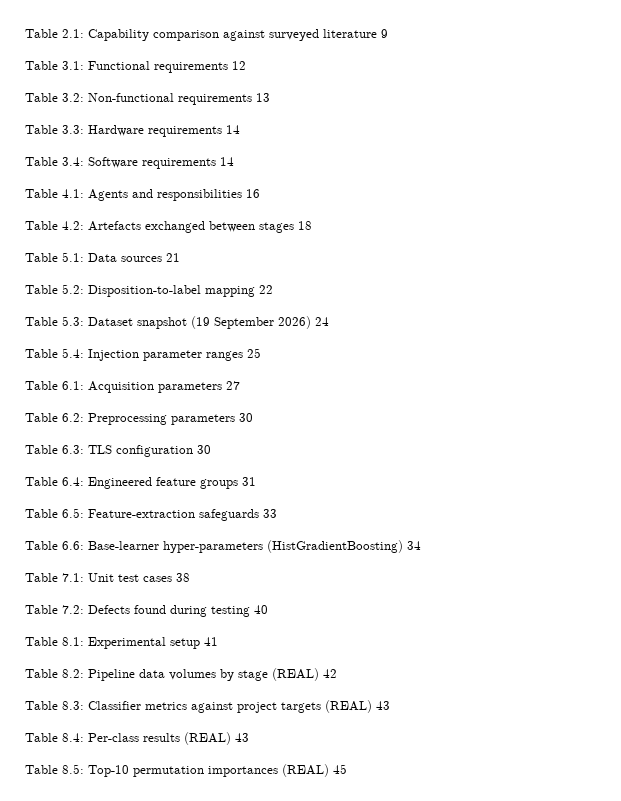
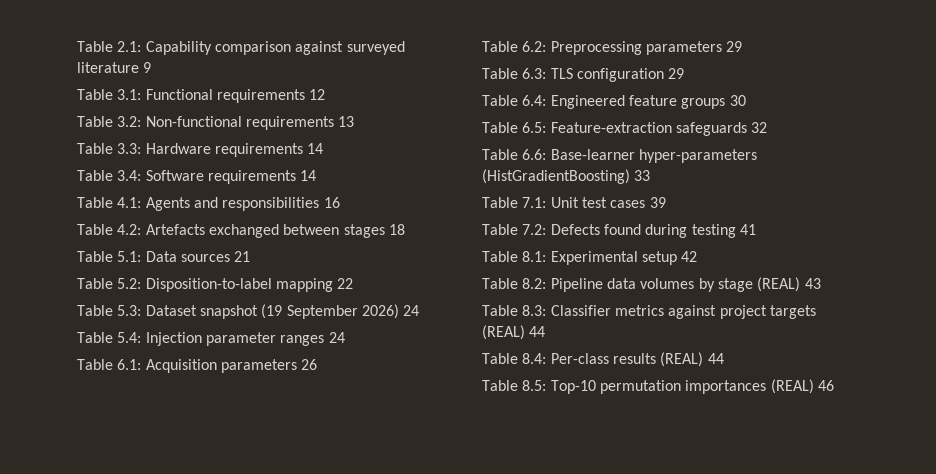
- Table 5.4: Injection parameter ranges 25
+ Table 5.4: Injection parameter ranges 24
- Table 6.1: Acquisition parameters 27
+ Table 6.1: Acquisition parameters 26
- Table 6.2: Preprocessing parameters 30
+ Table 6.2: Preprocessing parameters 29
- Table 6.3: TLS configuration 30
+ Table 6.3: TLS configuration 29
- Table 6.4: Engineered feature groups 31
+ Table 6.4: Engineered feature groups 30
- Table 6.5: Feature-extraction safeguards 33
+ Table 6.5: Feature-extraction safeguards 32
- Table 6.6: Base-learner hyper-parameters (HistGradientBoosting) 34
+ Table 6.6: Base-learner hyper-parameters (HistGradientBoosting) 33
- Table 7.1: Unit test cases 38
+ Table 7.1: Unit test cases 39
- Table 7.2: Defects found during testing 40
+ Table 7.2: Defects found during testing 41
- Table 8.1: Experimental setup 41
+ Table 8.1: Experimental setup 42
- Table 8.2: Pipeline data volumes by stage (REAL) 42
+ Table 8.2: Pipeline data volumes by stage (REAL) 43
- Table 8.3: Classifier metrics against project targets (REAL) 43
+ Table 8.3: Classifier metrics against project targets (REAL) 44
- Table 8.4: Per-class results (REAL) 43
+ Table 8.4: Per-class results (REAL) 44
- Table 8.5: Top-10 permutation importances (REAL) 45
+ Table 8.5: Top-10 permutation importances (REAL) 46

